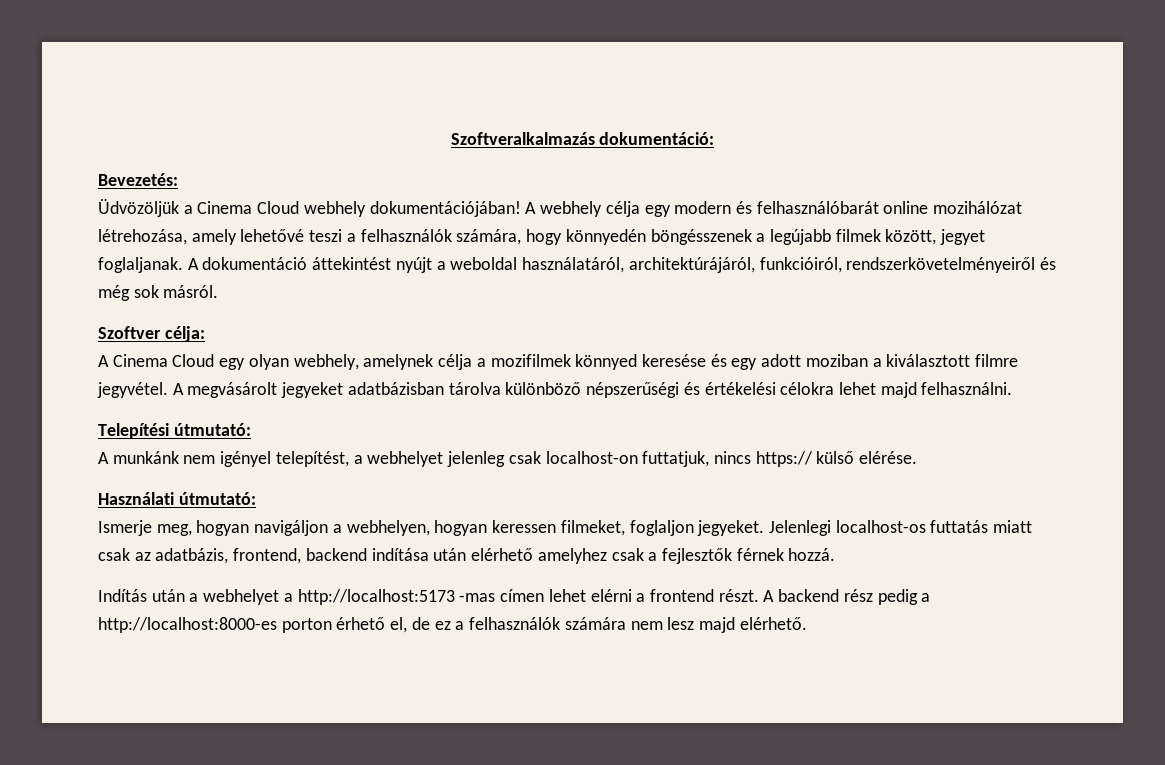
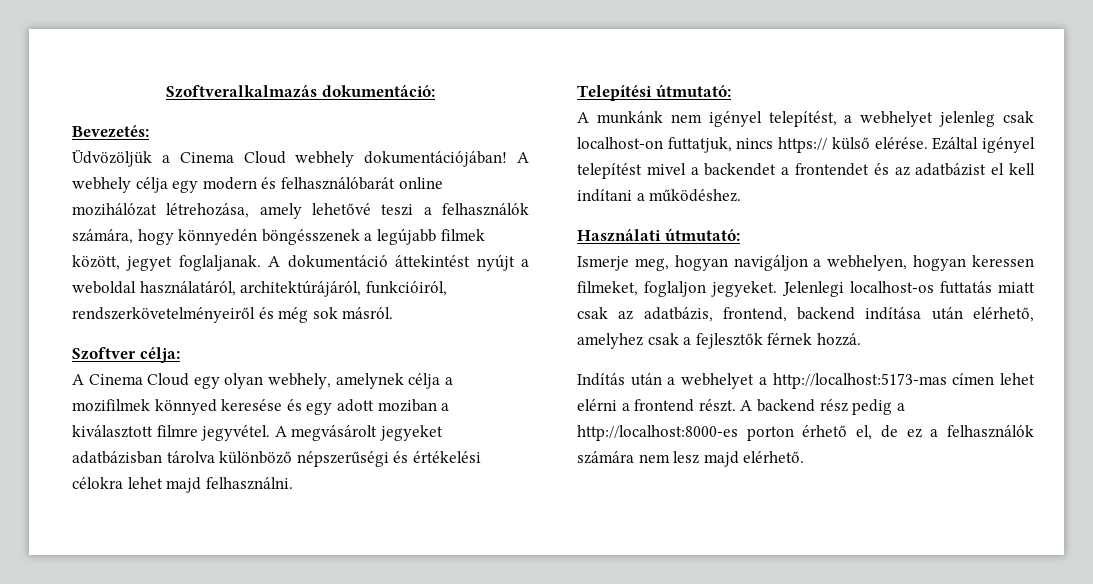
+ Ezáltal igényel telepítést mivel a backendet a frontendet és az adatbázist el kell indítani a működéshez.
- Jelenlegi localhost-os futtatás miatt csak az adatbázis, frontend, backend indítása után elérhető amelyhez csak a fejlesztők férnek hozzá.
+ Jelenlegi localhost-os futtatás miatt csak az adatbázis, frontend, backend indítása után elérhető, amelyhez csak a fejlesztők férnek hozzá.
- Indítás után a webhelyet a http://localhost:5173 -mas címen lehet elérni a frontend részt.
+ Indítás után a webhelyet a http://localhost:5173-mas címen lehet elérni a frontend részt.

